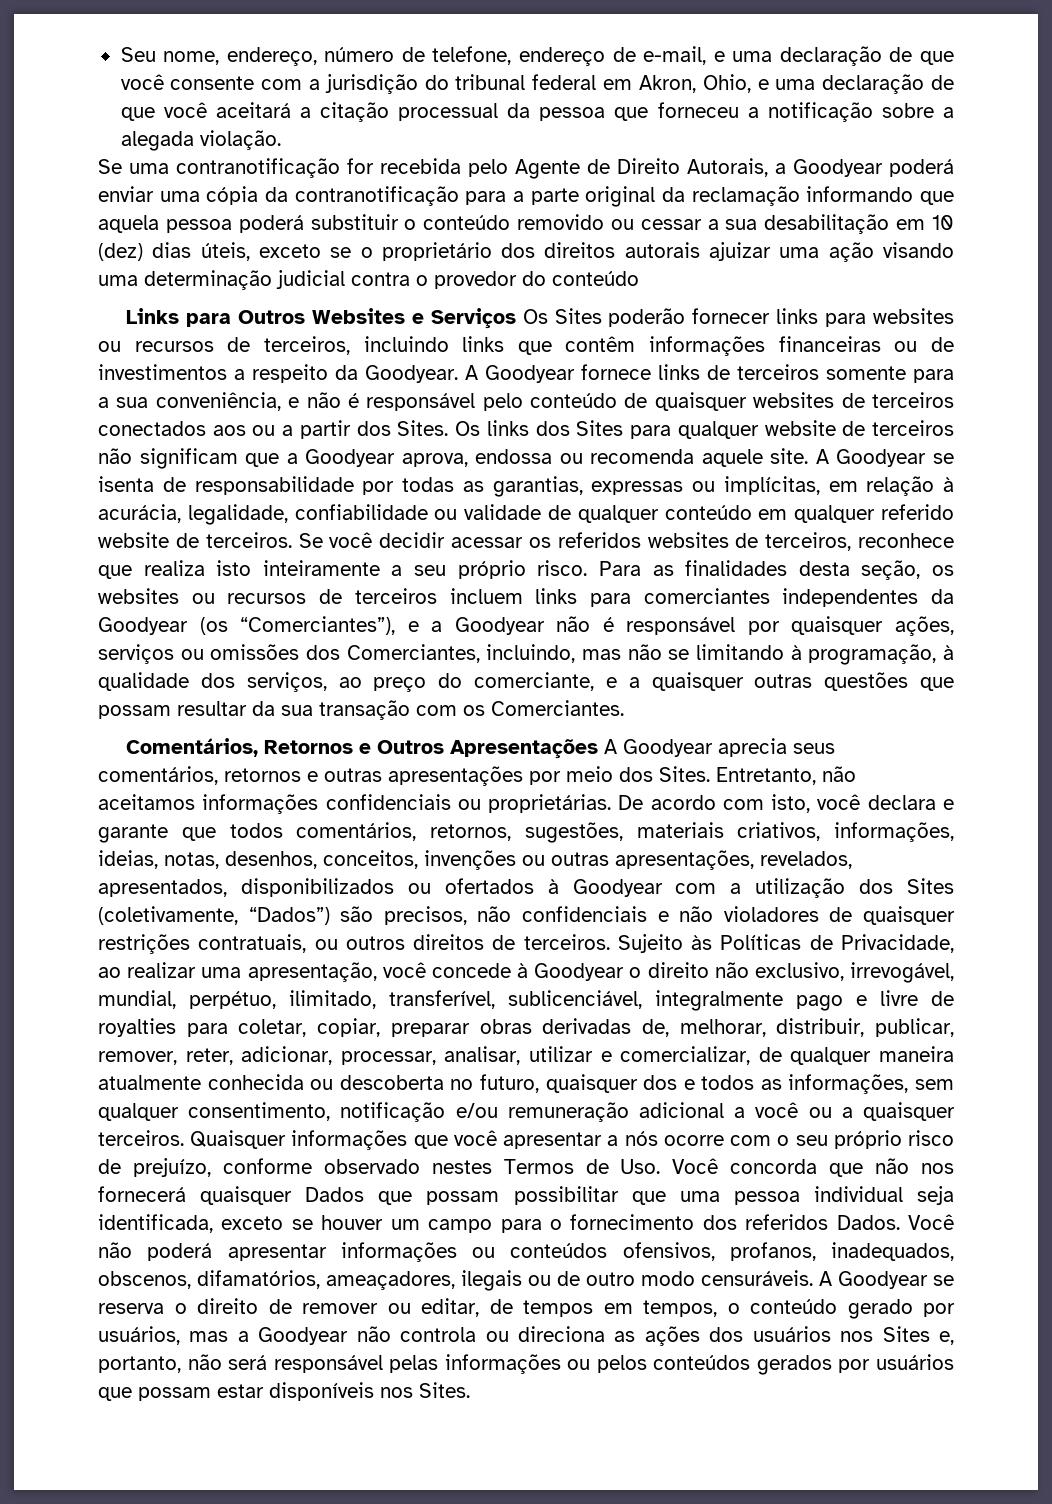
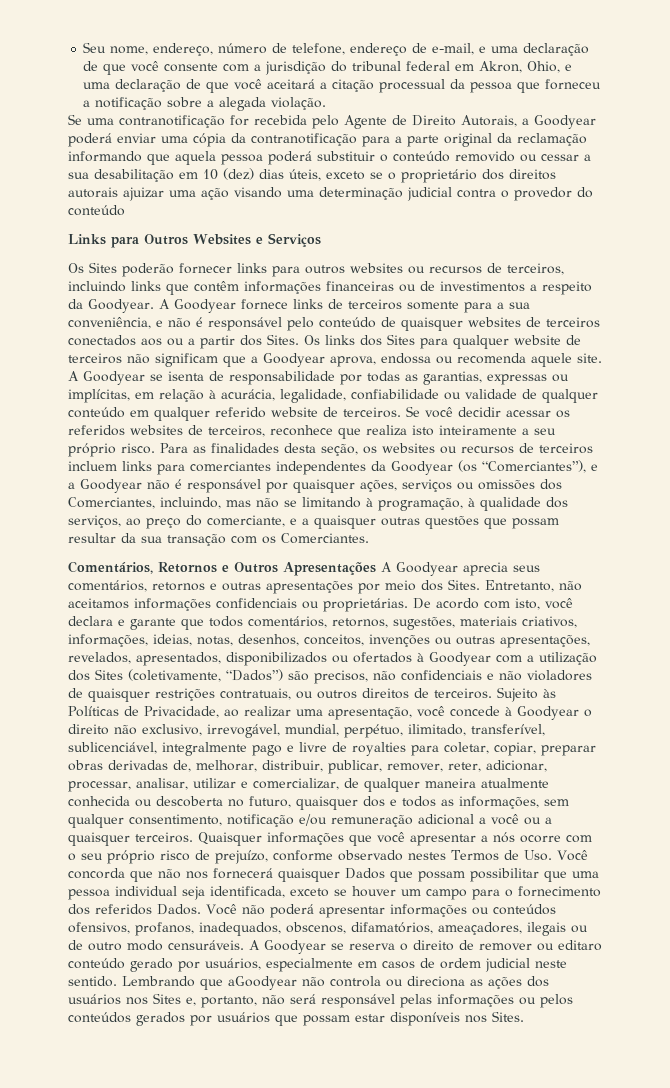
- Links para Outros Websites e Serviços Os Sites poderão fornecer links para websites ou recursos de terceiros, incluindo links que contêm informações financeiras ou de investimentos a respeito da Goodyear.
+ Links para Outros Websites e Serviços
+ Os Sites poderão fornecer links para outros websites ou recursos de terceiros, incluindo links que contêm informações financeiras ou de investimentos a respeito da Goodyear.
- A Goodyear se reserva o direito de remover ou editar, de tempos em tempos, o conteúdo gerado por usuários, mas a Goodyear não controla ou direciona as ações dos usuários nos Sites e, portanto, não será responsável pelas informações ou pelos conteúdos gerados por usuários que possam estar disponíveis nos Sites.
+ A Goodyear se reserva o direito de remover ou editaro conteúdo gerado por usuários, especialmente em casos de ordem judicial neste sentido. Lembrando que aGoodyear não controla ou direciona as ações dos usuários nos Sites e, portanto, não será responsável pelas informações ou pelos conteúdos gerados por usuários que possam estar disponíveis nos Sites.

